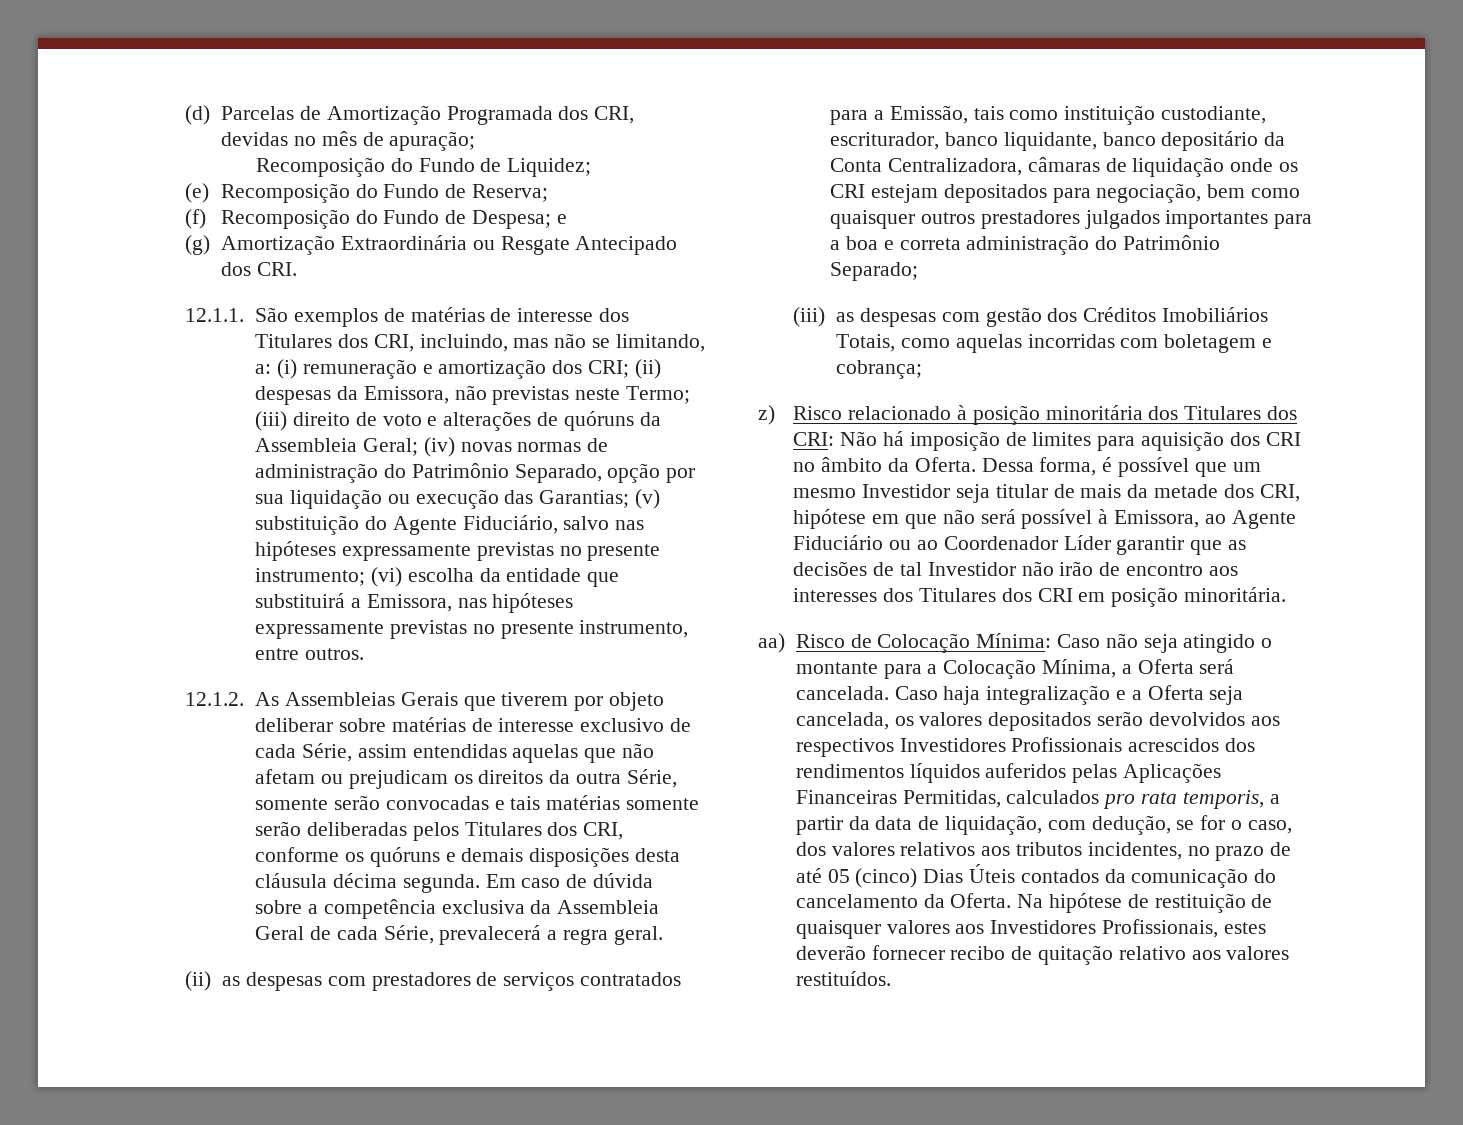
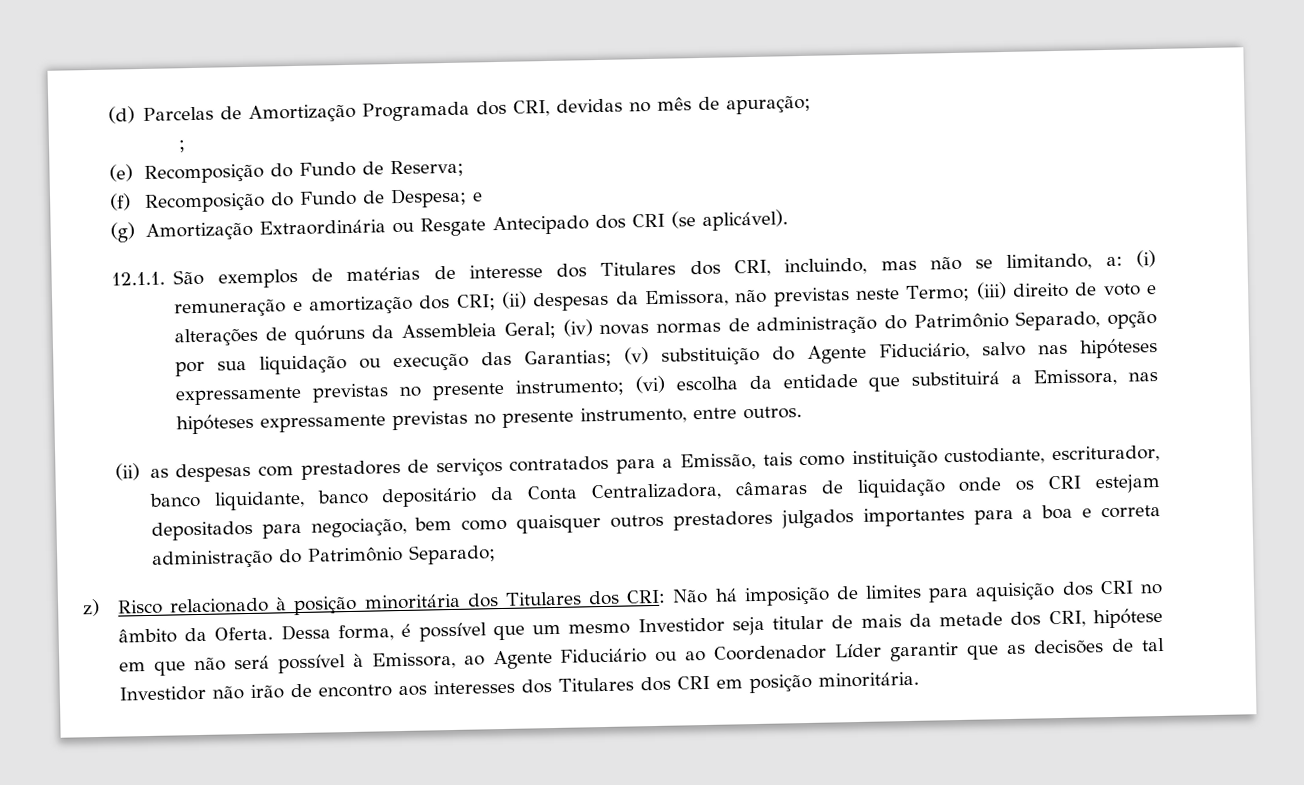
- Recomposição do Fundo de Liquidez;
+ ;
- (g) Amortização Extraordinária ou Resgate Antecipado dos CRI.
+ (g) Amortização Extraordinária ou Resgate Antecipado dos CRI (se aplicável).
- 12.1.2. As Assembleias Gerais que tiverem por objeto deliberar sobre matérias de interesse exclusivo de cada Série, assim entendidas aquelas que não afetam ou prejudicam os direitos da outra Série, somente serão convocadas e tais matérias somente serão deliberadas pelos Titulares dos CRI, conforme os quóruns e demais disposições desta cláusula décima segunda. Em caso de dúvida sobre a competência exclusiva da Assembleia Geral de cada Série, prevalecerá a regra geral.
- (iii) as despesas com gestão dos Créditos Imobiliários Totais, como aquelas incorridas com boletagem e cobrança;
- aa) Risco de Colocação Mínima: Caso não seja atingido o montante para a Colocação Mínima, a Oferta será cancelada. Caso haja integralização e a Oferta seja cancelada, os valores depositados serão devolvidos aos respectivos Investidores Profissionais acrescidos dos rendimentos líquidos auferidos pelas Aplicações Financeiras Permitidas, calculados pro rata temporis, a partir da data de liquidação, com dedução, se for o caso, dos valores relativos aos tributos incidentes, no prazo de até 05 (cinco) Dias Úteis contados da comunicação do cancelamento da Oferta. Na hipótese de restituição de quaisquer valores aos Investidores Profissionais, estes deverão fornecer recibo de quitação relativo aos valores restituídos.

